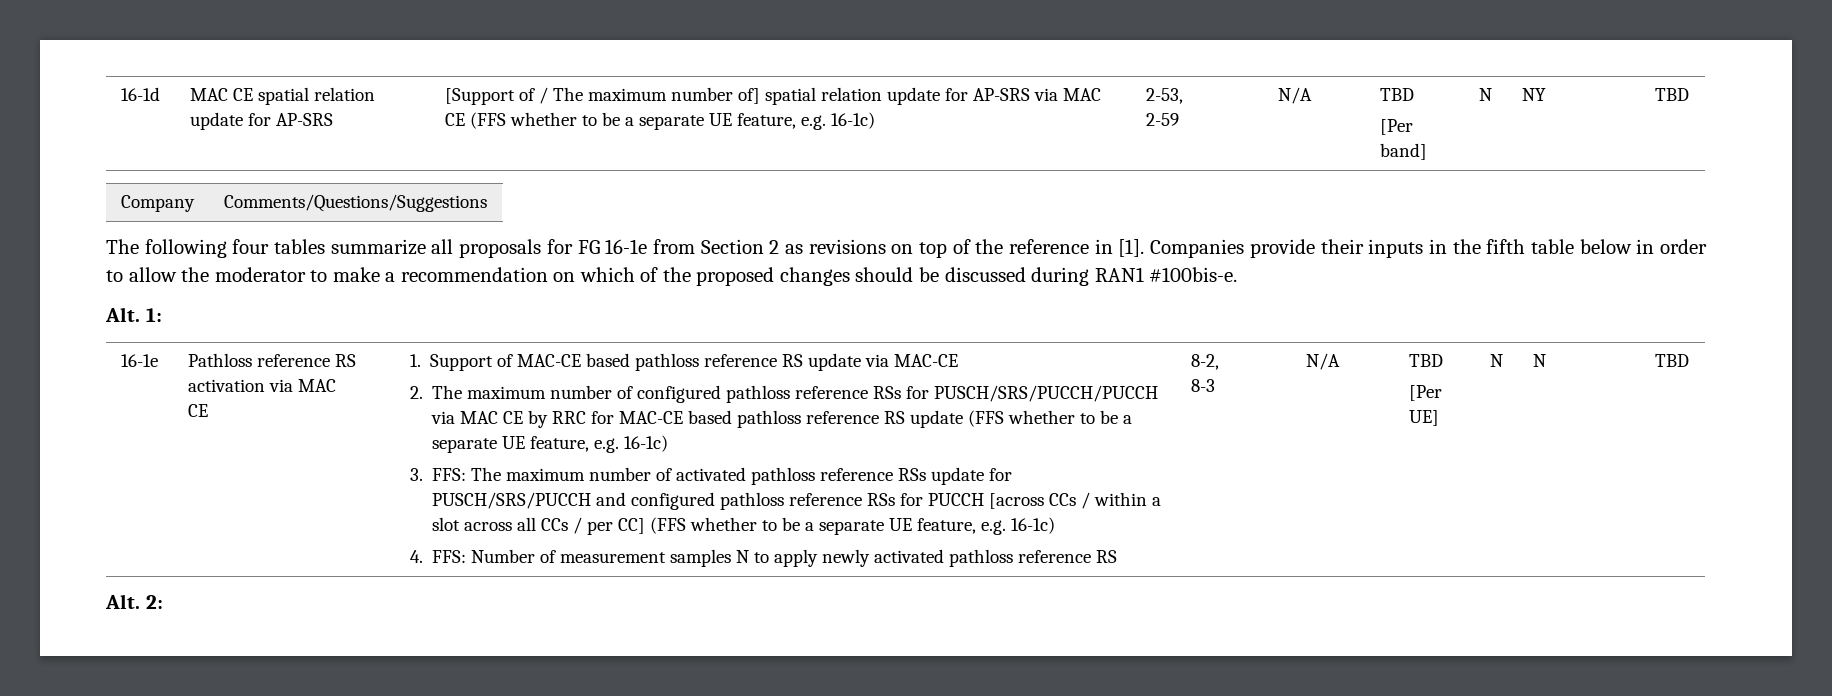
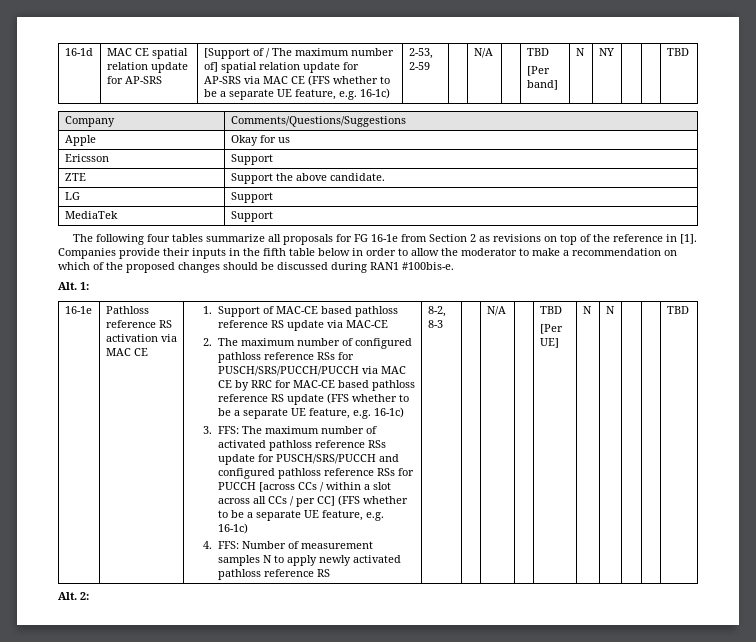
+ Apple | Okay for us
+ Ericsson | Support
+ ZTE | Support the above candidate.
+ LG | Support
+ MediaTek | Support

